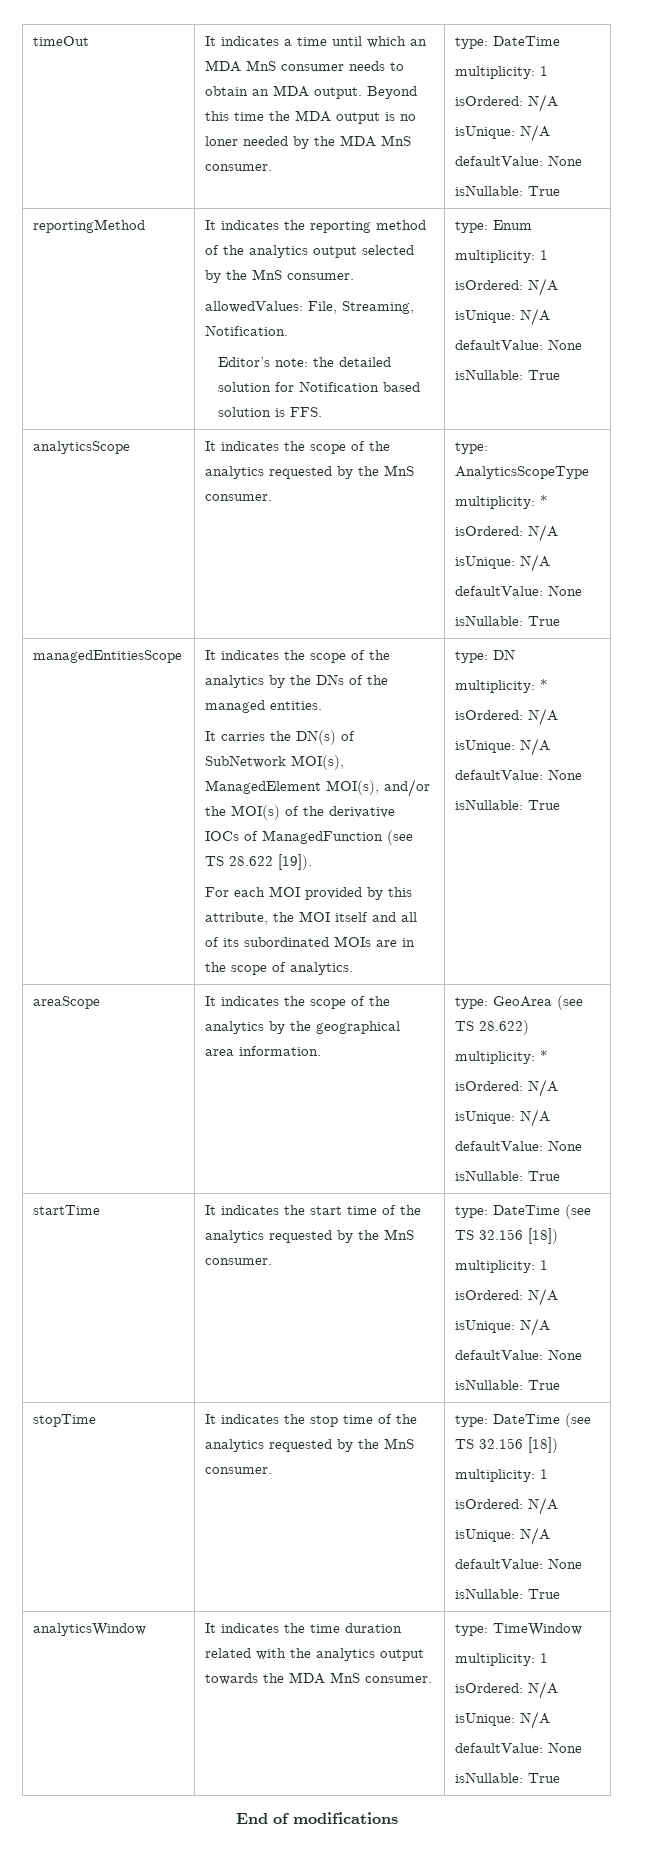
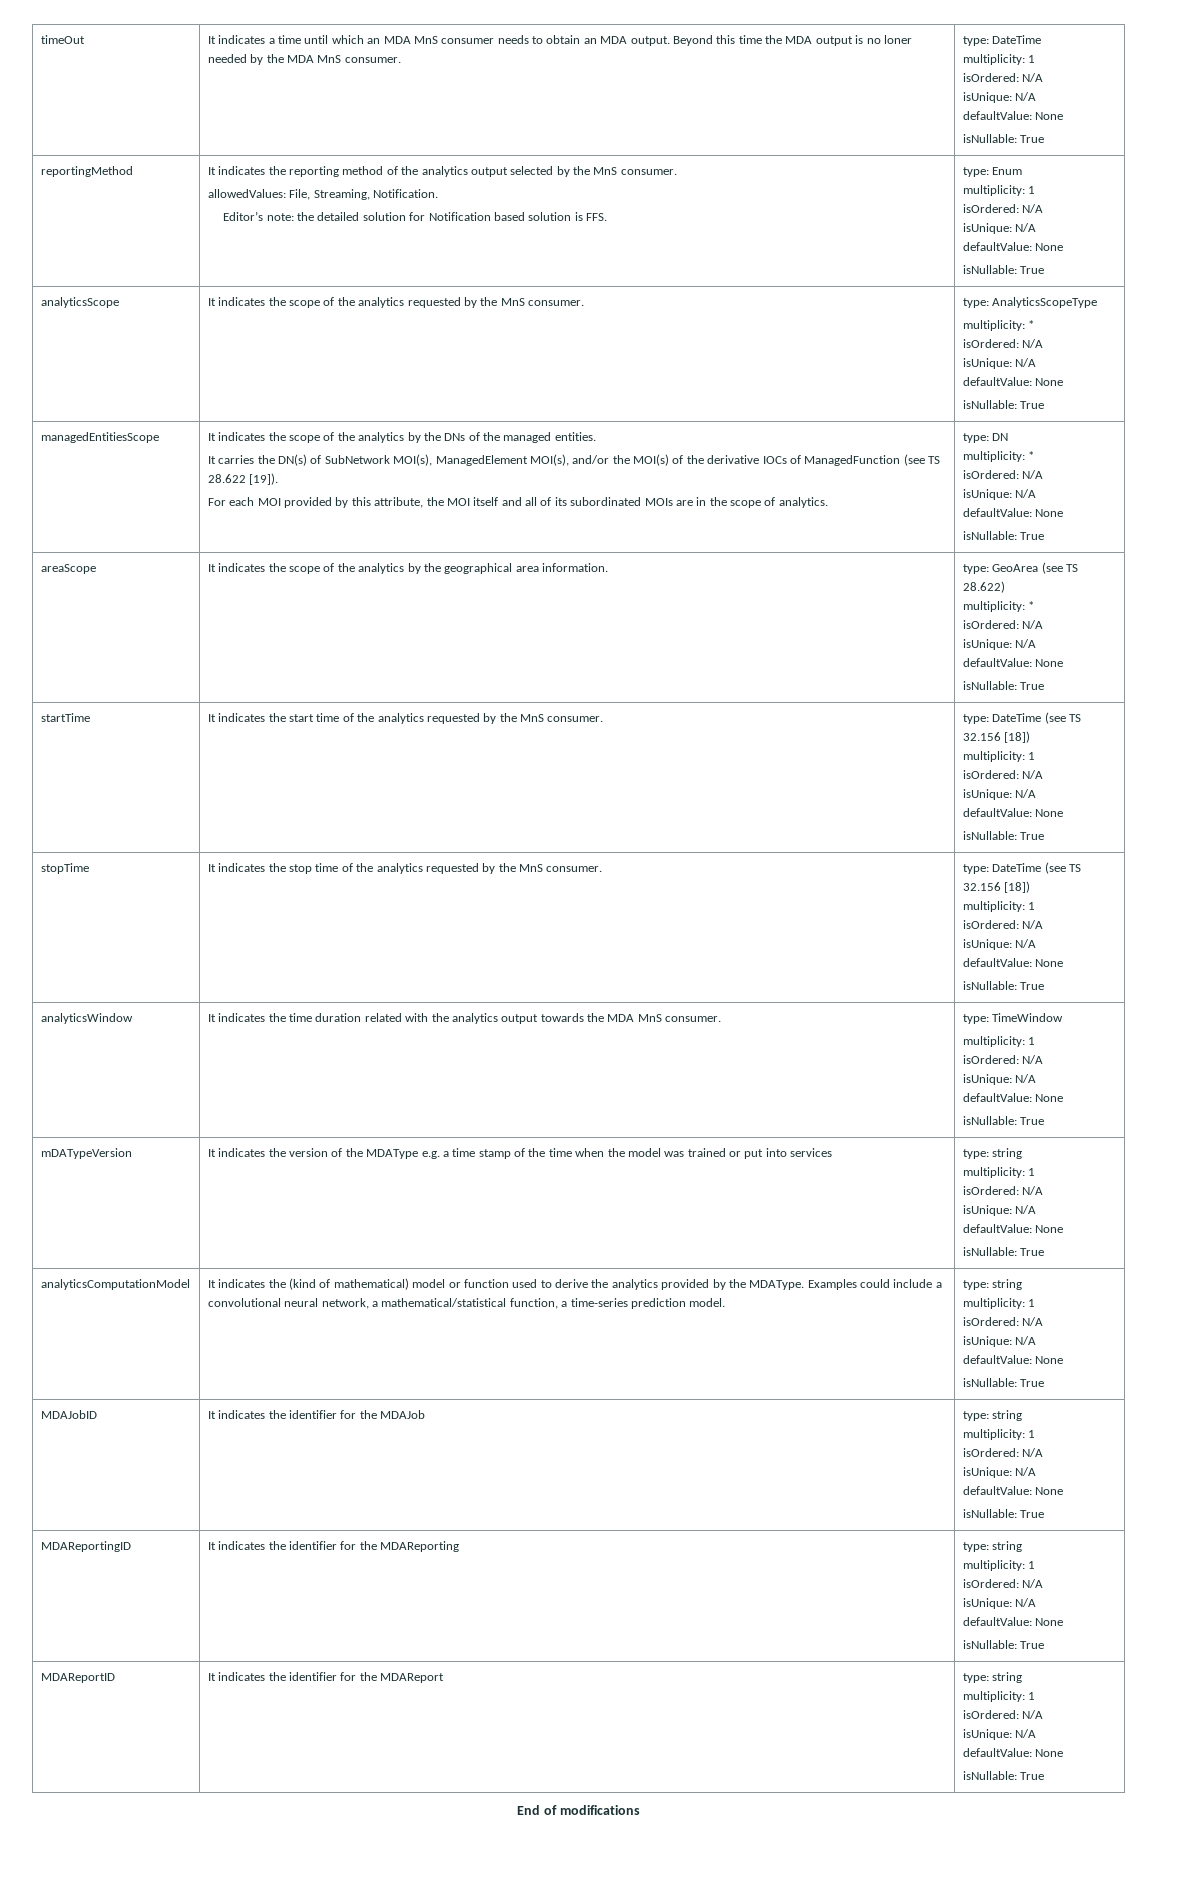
+ mDATypeVersion | It indicates the version of the MDAType e.g. a time stamp of the time when the model was trained or put into services | type: string
+ multiplicity: 1
+ isOrdered: N/A
+ isUnique: N/A
+ defaultValue: None
+ isNullable: True
+ analyticsComputationModel | It indicates the (kind of mathematical) model or function used to derive the analytics provided by the MDAType. Examples could include a convolutional neural network, a mathematical/statistical function, a time-series prediction model. | type: string
+ multiplicity: 1
+ isOrdered: N/A
+ isUnique: N/A
+ defaultValue: None
+ isNullable: True
+ MDAJobID | It indicates the identifier for the MDAJob | type: string
+ multiplicity: 1
+ isOrdered: N/A
+ isUnique: N/A
+ defaultValue: None
+ isNullable: True
+ MDAReportingID | It indicates the identifier for the MDAReporting | type: string
+ multiplicity: 1
+ isOrdered: N/A
+ isUnique: N/A
+ defaultValue: None
+ isNullable: True
+ MDAReportID | It indicates the identifier for the MDAReport | type: string
+ multiplicity: 1
+ isOrdered: N/A
+ isUnique: N/A
+ defaultValue: None
+ isNullable: True

